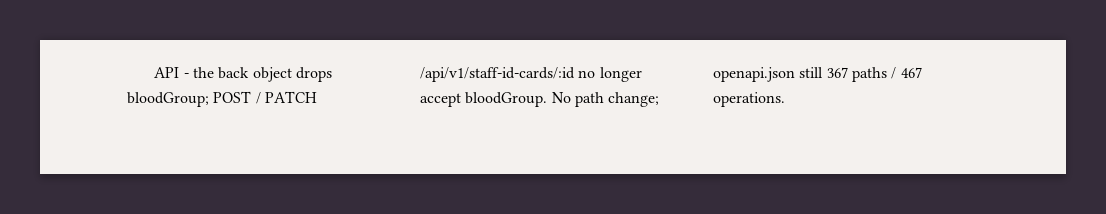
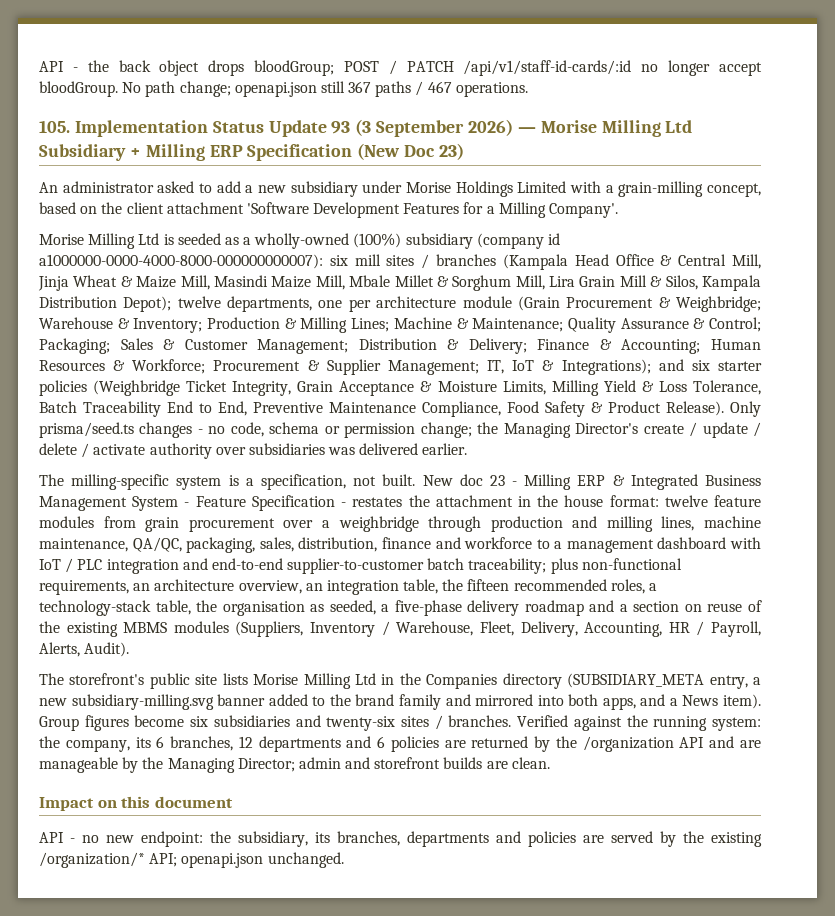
+ 105. Implementation Status Update 93 (3 September 2026) — Morise Milling Ltd Subsidiary + Milling ERP Specification (New Doc 23)
+ An administrator asked to add a new subsidiary under Morise Holdings Limited with a grain-milling concept, based on the client attachment 'Software Development Features for a Milling Company'.
+ Morise Milling Ltd is seeded as a wholly-owned (100%) subsidiary (company id a1000000-0000-4000-8000-000000000007): six mill sites / branches (Kampala Head Office & Central Mill, Jinja Wheat & Maize Mill, Masindi Maize Mill, Mbale Millet & Sorghum Mill, Lira Grain Mill & Silos, Kampala Distribution Depot); twelve departments, one per architecture module (Grain Procurement & Weighbridge; Warehouse & Inventory; Production & Milling Lines; Machine & Maintenance; Quality Assurance & Control; Packaging; Sales & Customer Management; Distribution & Delivery; Finance & Accounting; Human Resources & Workforce; Procurement & Supplier Management; IT, IoT & Integrations); and six starter policies (Weighbridge Ticket Integrity, Grain Acceptance & Moisture Limits, Milling Yield & Loss Tolerance, Batch Traceability End to End, Preventive Maintenance Compliance, Food Safety & Product Release). Only prisma/seed.ts changes - no code, schema or permission change; the Managing Director's create / update / delete / activate authority over subsidiaries was delivered earlier.
+ The milling-specific system is a specification, not built. New doc 23 - Milling ERP & Integrated Business Management System - Feature Specification - restates the attachment in the house format: twelve feature modules from grain procurement over a weighbridge through production and milling lines, machine maintenance, QA/QC, packaging, sales, distribution, finance and workforce to a management dashboard with IoT / PLC integration and end-to-end supplier-to-customer batch traceability; plus non-functional requirements, an architecture overview, an integration table, the fifteen recommended roles, a technology-stack table, the organisation as seeded, a five-phase delivery roadmap and a section on reuse of the existing MBMS modules (Suppliers, Inventory / Warehouse, Fleet, Delivery, Accounting, HR / Payroll, Alerts, Audit).
+ The storefront's public site lists Morise Milling Ltd in the Companies directory (SUBSIDIARY_META entry, a new subsidiary-milling.svg banner added to the brand family and mirrored into both apps, and a News item). Group figures become six subsidiaries and twenty-six sites / branches. Verified against the running system: the company, its 6 branches, 12 departments and 6 policies are returned by the /organization API and are manageable by the Managing Director; admin and storefront builds are clean.
+ Impact on this document
+ API - no new endpoint: the subsidiary, its branches, departments and policies are served by the existing /organization/* API; openapi.json unchanged.

